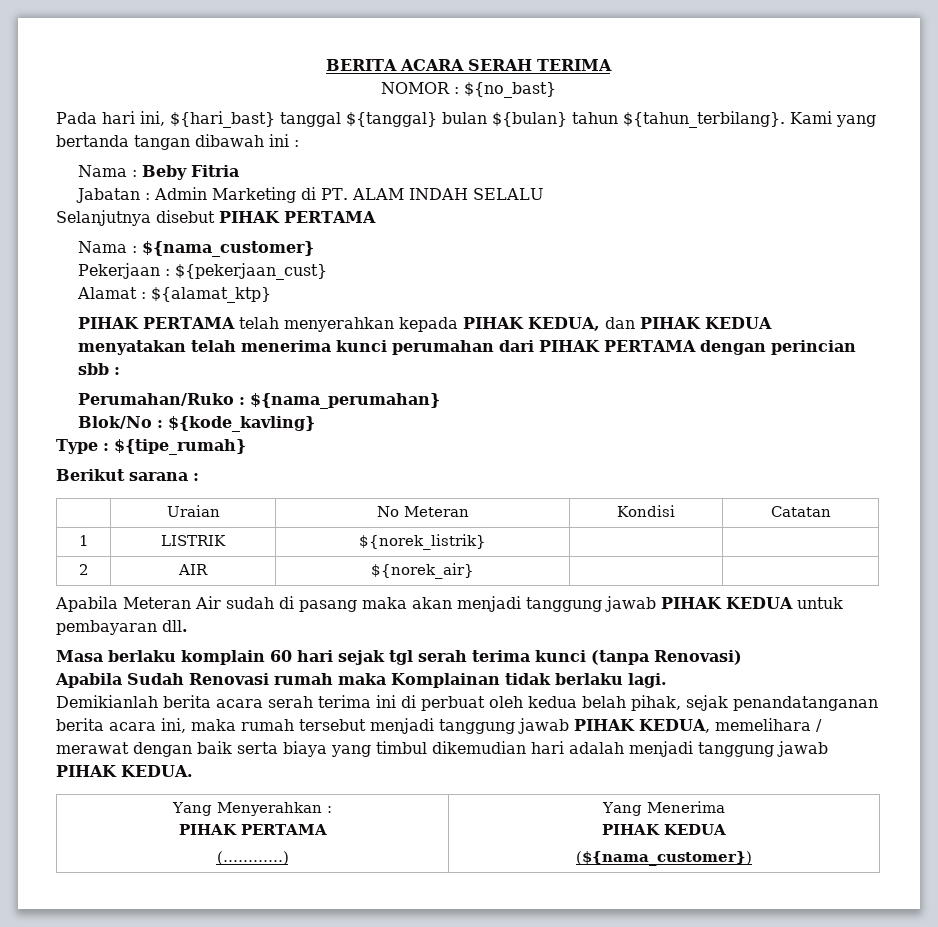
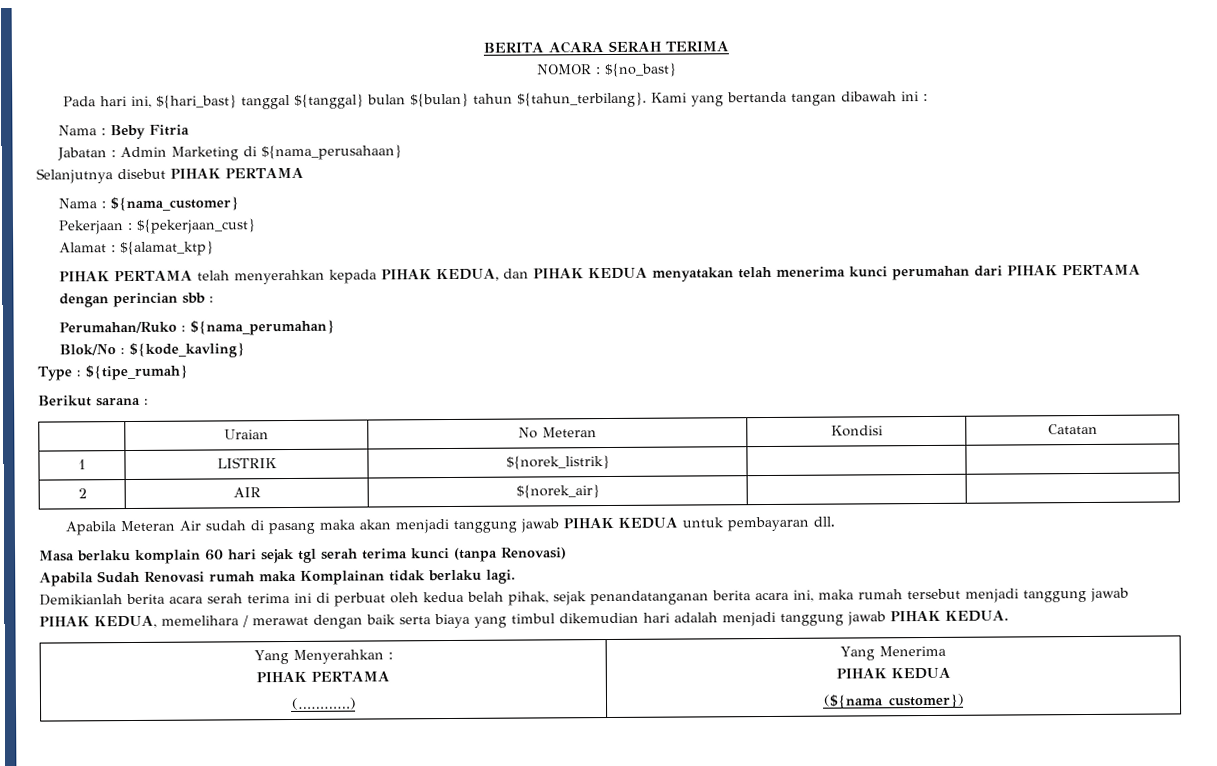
- Jabatan : Admin Marketing di PT. ALAM INDAH SELALU
+ Jabatan : Admin Marketing di ${nama_perusahaan}

